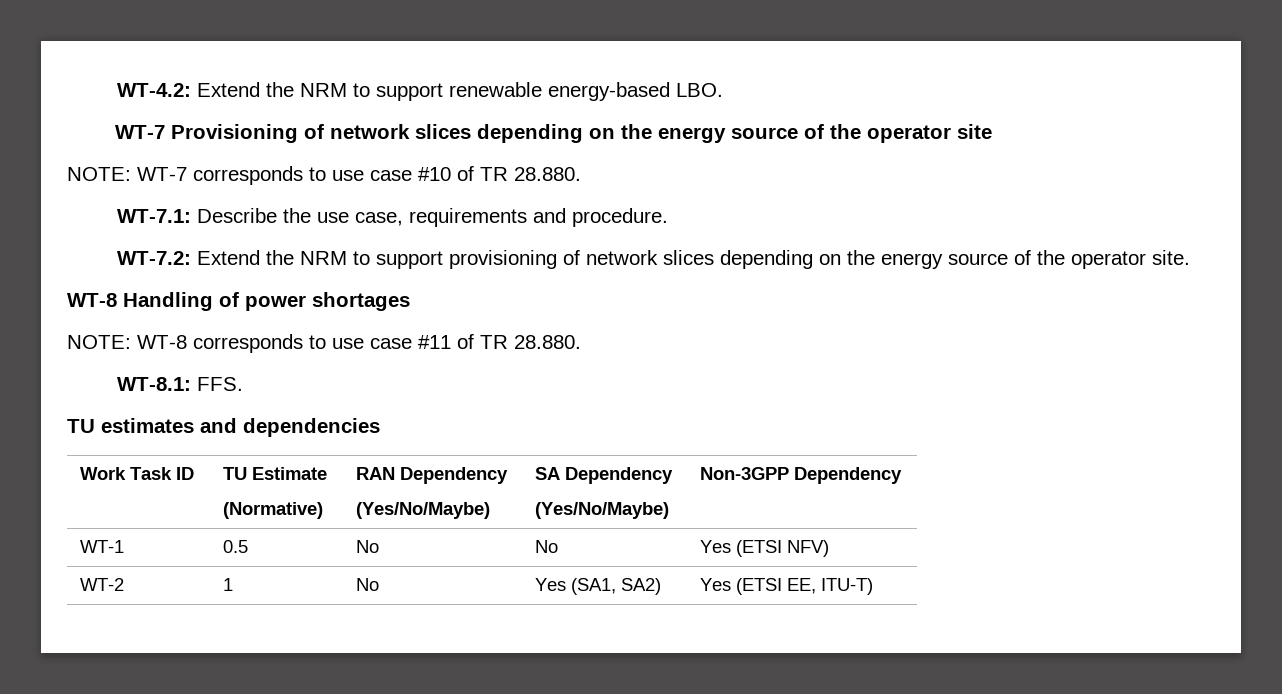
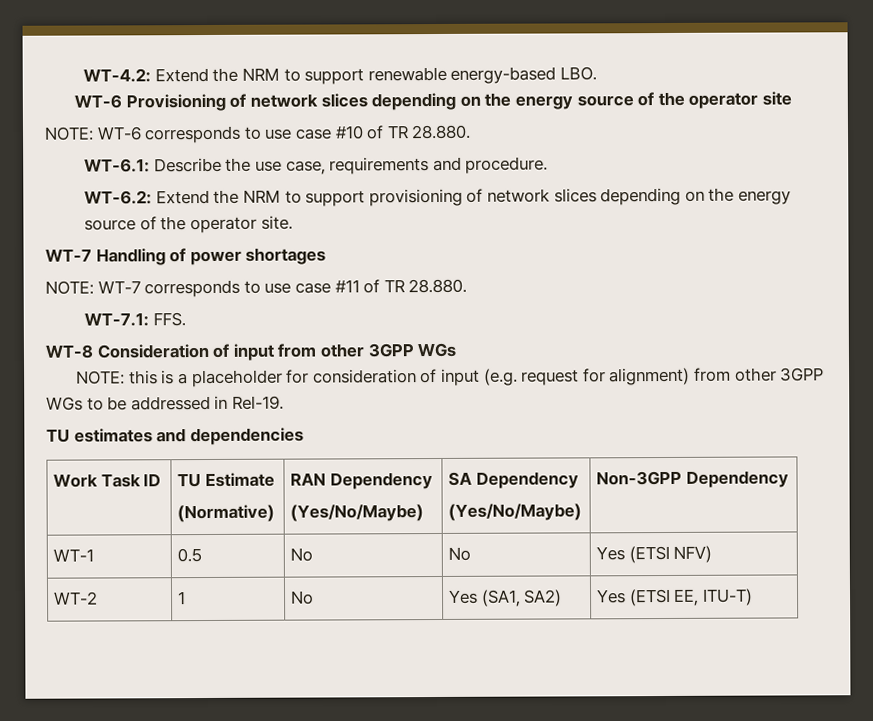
- WT-7 Provisioning of network slices depending on the energy source of the operator site
+ WT-6 Provisioning of network slices depending on the energy source of the operator site
- NOTE: WT-7 corresponds to use case #10 of TR 28.880.
+ NOTE: WT-6 corresponds to use case #10 of TR 28.880.
- WT-7.1: Describe the use case, requirements and procedure.
+ WT-6.1: Describe the use case, requirements and procedure.
- WT-7.2: Extend the NRM to support provisioning of network slices depending on the energy source of the operator site.
+ WT-6.2: Extend the NRM to support provisioning of network slices depending on the energy source of the operator site.
- WT-8 Handling of power shortages
+ WT-7 Handling of power shortages
- NOTE: WT-8 corresponds to use case #11 of TR 28.880.
+ NOTE: WT-7 corresponds to use case #11 of TR 28.880.
- WT-8.1: FFS.
+ WT-7.1: FFS.
+ WT-8 Consideration of input from other 3GPP WGs
+ NOTE: this is a placeholder for consideration of input (e.g. request for alignment) from other 3GPP WGs to be addressed in Rel-19.

